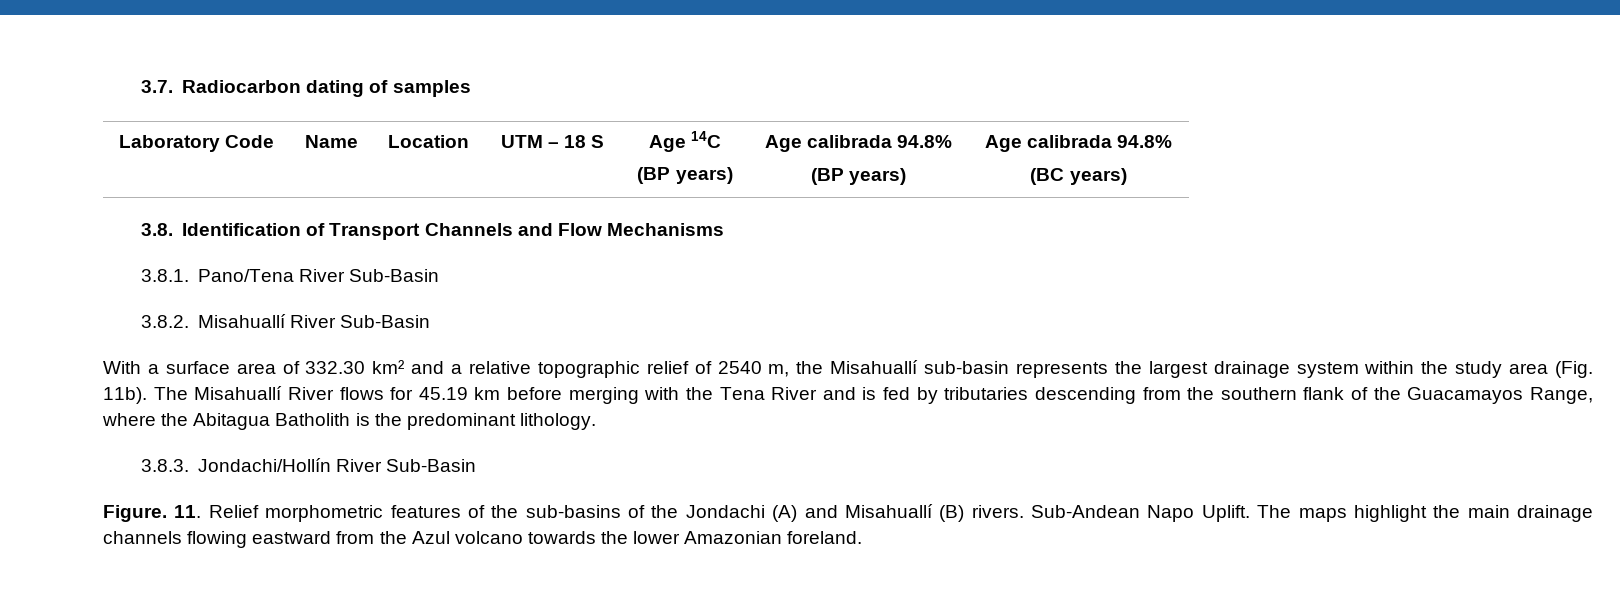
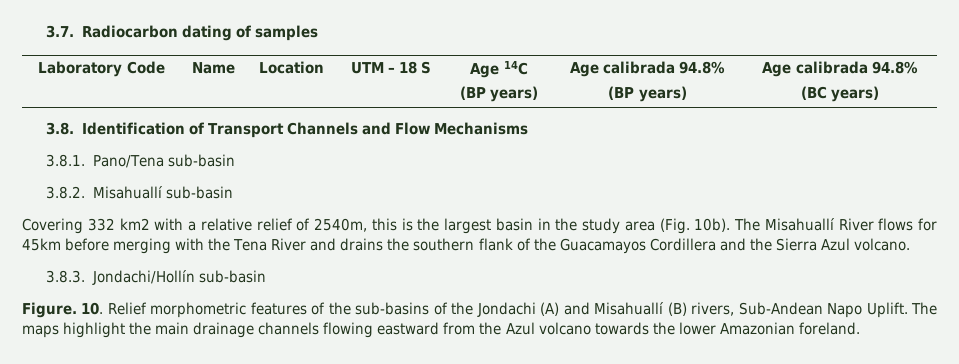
- 3.8.1. Pano/Tena River Sub-Basin
+ 3.8.1. Pano/Tena sub-basin
- 3.8.2. Misahuallí River Sub-Basin
- With a surface area of 332.30 km² and a relative topographic relief of 2540 m, the Misahuallí sub-basin represents the largest drainage system within the study area (Fig. 11b).
+ 3.8.2. Misahuallí sub-basin
+ Covering 332 km2 with a relative relief of 2540m, this is the largest basin in the study area (Fig. 10b).
- The Misahuallí River flows for 45.19 km before merging with the Tena River and is fed by tributaries descending from the southern flank of the Guacamayos Range, where the Abitagua Batholith is the predominant lithology.
+ The Misahuallí River flows for 45km before merging with the Tena River and drains the southern flank of the Guacamayos Cordillera and the Sierra Azul volcano.
- 3.8.3. Jondachi/Hollín River Sub-Basin
+ 3.8.3. Jondachi/Hollín sub-basin
- 11. Relief morphometric features of the sub-basins of the Jondachi (A) and Misahuallí (B) rivers. Sub-Andean Napo Uplift.
+ 10. Relief morphometric features of the sub-basins of the Jondachi (A) and Misahuallí (B) rivers, Sub-Andean Napo Uplift.

